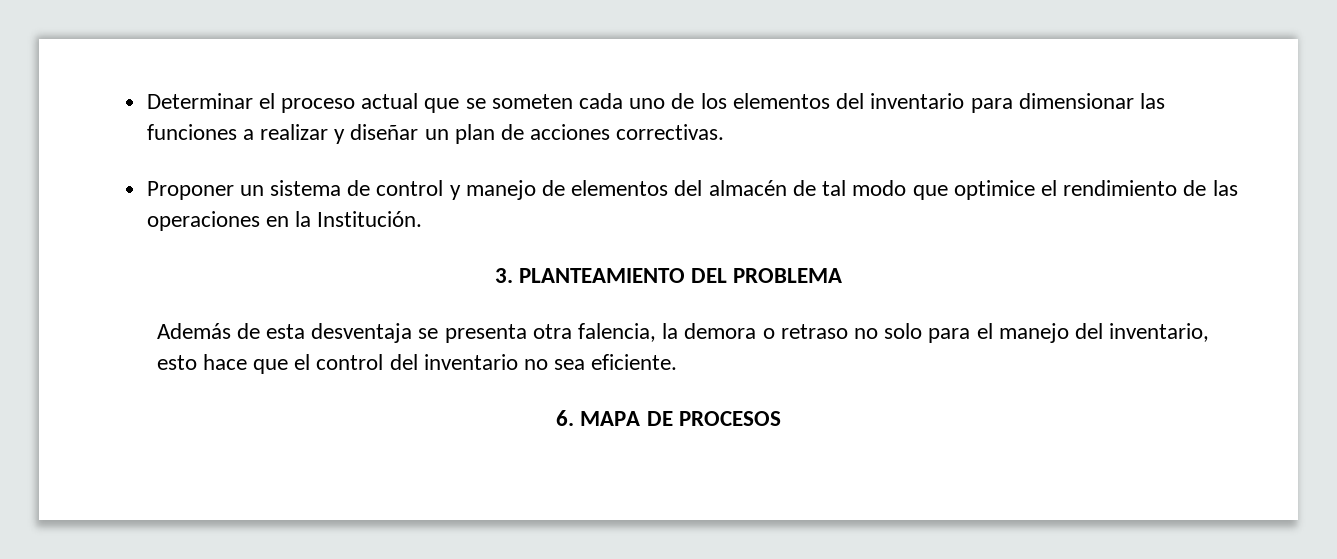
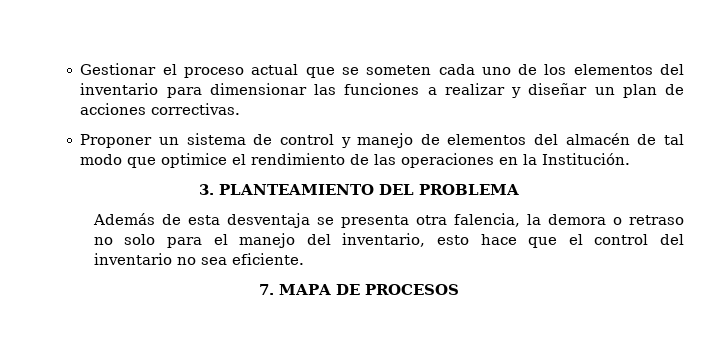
- Determinar el proceso actual que se someten cada uno de los elementos del inventario para dimensionar las funciones a realizar y diseñar un plan de acciones correctivas.
+ Gestionar el proceso actual que se someten cada uno de los elementos del inventario para dimensionar las funciones a realizar y diseñar un plan de acciones correctivas.
- 6. MAPA DE PROCESOS
+ 7. MAPA DE PROCESOS

